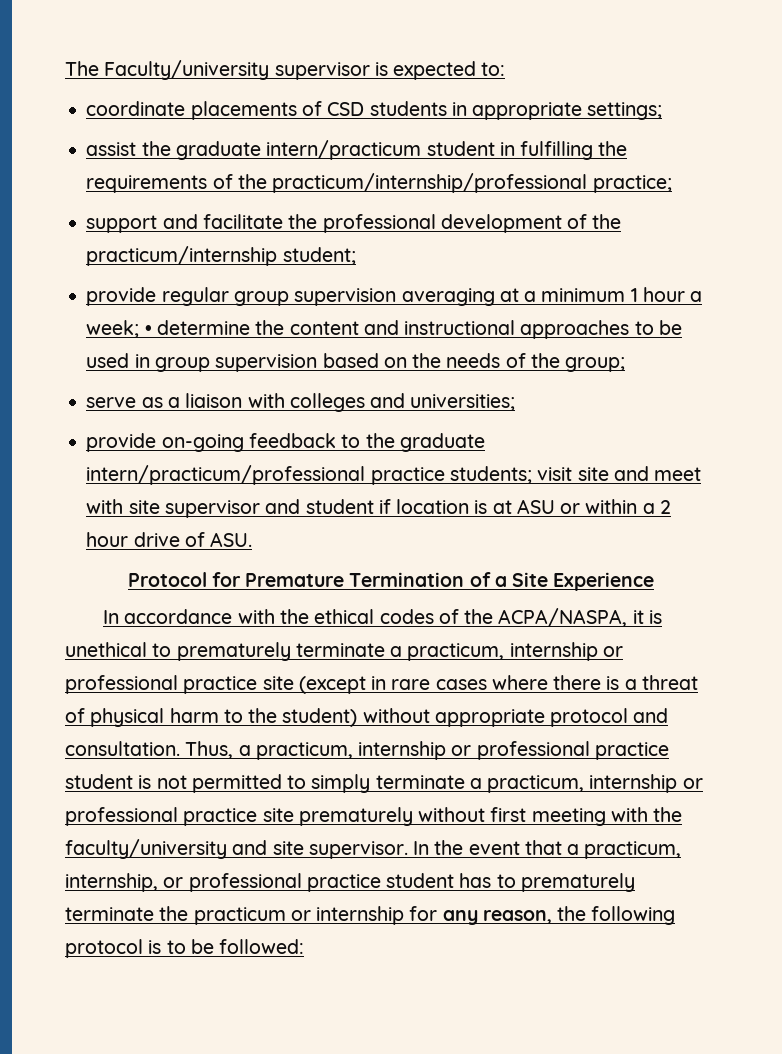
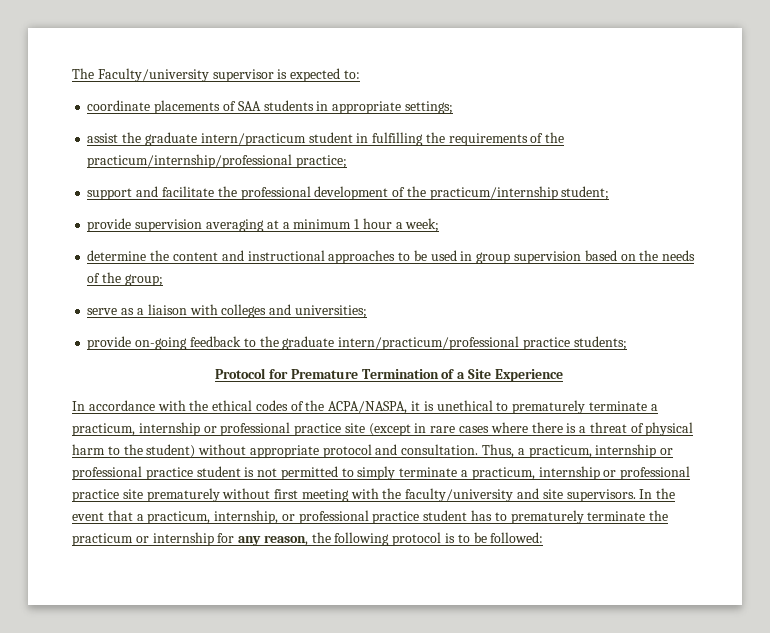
- coordinate placements of CSD students in appropriate settings;
+ coordinate placements of SAA students in appropriate settings;
- provide regular group supervision averaging at a minimum 1 hour a week; • determine the content and instructional approaches to be used in group supervision based on the needs of the group;
+ provide supervision averaging at a minimum 1 hour a week;
+ determine the content and instructional approaches to be used in group supervision based on the needs of the group;
- provide on-going feedback to the graduate intern/practicum/professional practice students; visit site and meet with site supervisor and student if location is at ASU or within a 2 hour drive of ASU.
+ provide on-going feedback to the graduate intern/practicum/professional practice students;
- Thus, a practicum, internship or professional practice student is not permitted to simply terminate a practicum, internship or professional practice site prematurely without first meeting with the faculty/university and site supervisor.
+ Thus, a practicum, internship or professional practice student is not permitted to simply terminate a practicum, internship or professional practice site prematurely without first meeting with the faculty/university and site supervisors.

